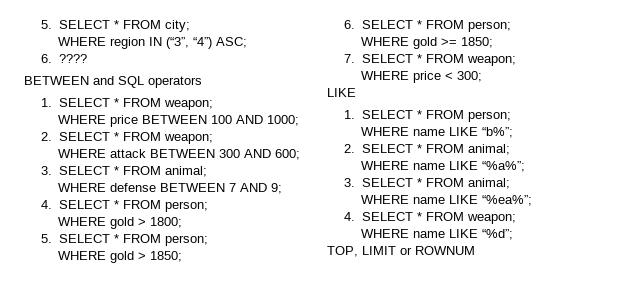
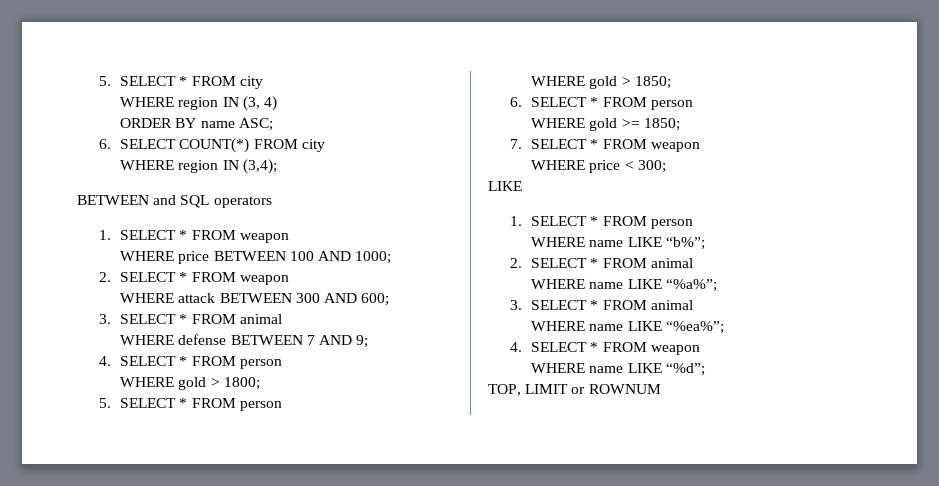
- 5. SELECT * FROM city;
- WHERE region IN (“3”, “4”) ASC;
- 6. ????
+ 5. SELECT * FROM city
+ WHERE region IN (3, 4)
+ ORDER BY name ASC;
+ 6. SELECT COUNT(*) FROM city
+ WHERE region IN (3,4);
- 1. SELECT * FROM weapon;
+ 1. SELECT * FROM weapon
- 2. SELECT * FROM weapon;
+ 2. SELECT * FROM weapon
  WHERE attack BETWEEN 300 AND 600;
- 3. SELECT * FROM animal;
+ 3. SELECT * FROM animal
- 4. SELECT * FROM person;
+ 4. SELECT * FROM person
- 5. SELECT * FROM person;
+ 5. SELECT * FROM person
- 6. SELECT * FROM person;
+ 6. SELECT * FROM person
- 7. SELECT * FROM weapon;
+ 7. SELECT * FROM weapon
- 1. SELECT * FROM person;
+ 1. SELECT * FROM person
- 2. SELECT * FROM animal;
+ 2. SELECT * FROM animal
  WHERE name LIKE “%a%”;
- 3. SELECT * FROM animal;
+ 3. SELECT * FROM animal
- 4. SELECT * FROM weapon;
+ 4. SELECT * FROM weapon

